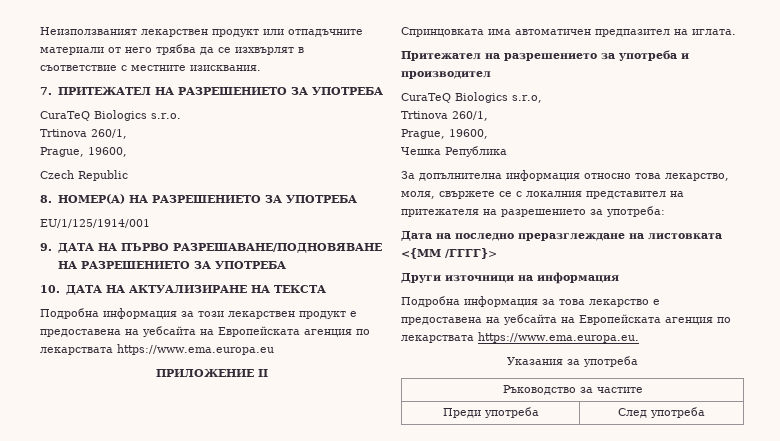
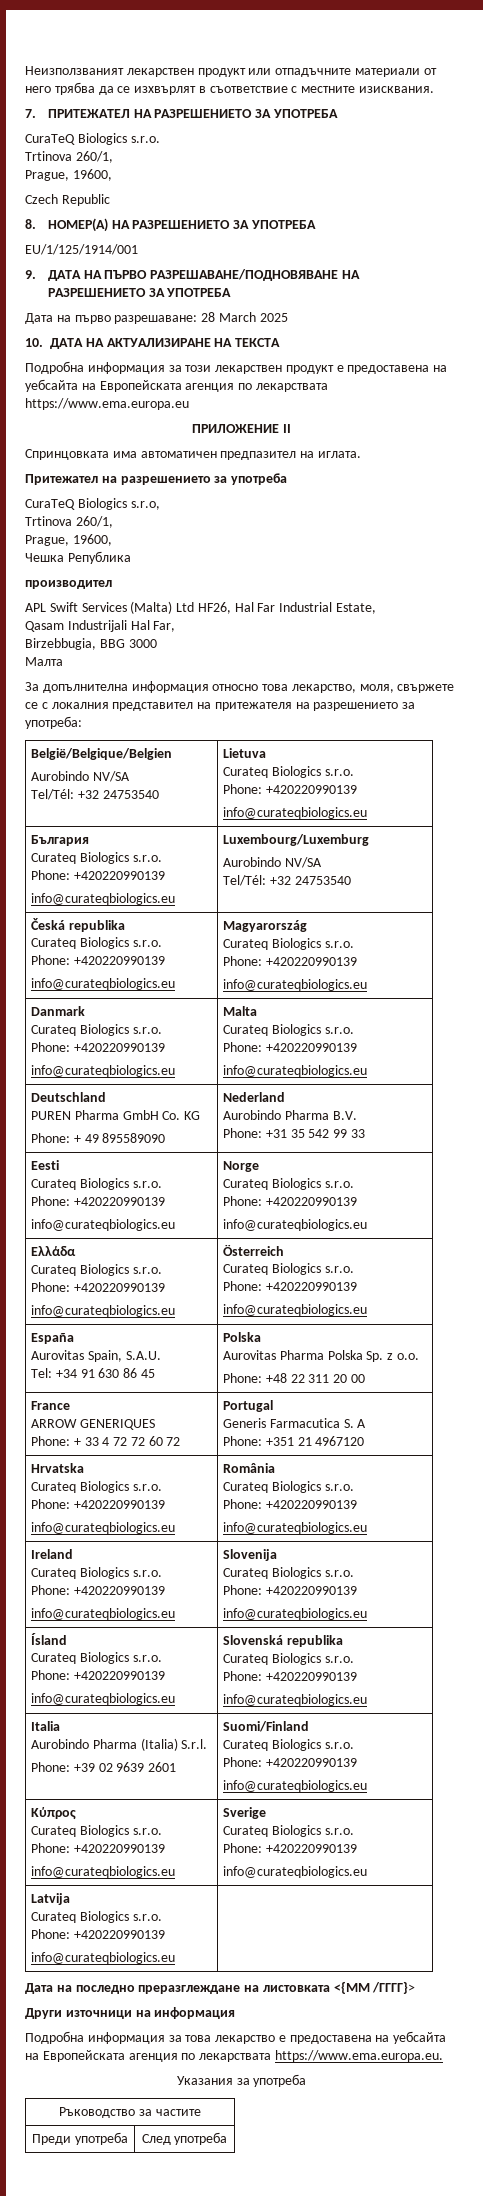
+ Дата на първо разрешаване: 28 March 2025
- Притежател на разрешението за употреба и производител
+ Притежател на разрешението за употреба
+ производител
+ APL Swift Services (Malta) Ltd HF26, Hal Far Industrial Estate,
+ Qasam Industrijali Hal Far,
+ Birzebbugia, BBG 3000
+ Малта
+ België/Belgique/Belgien
+ Aurobindo NV/SA
+ Tel/Tél: +32 24753540 | Lietuva
+ Curateq Biologics s.r.o.
+ Phone: +420220990139
+ info@curateqbiologics.eu
+ България
+ Curateq Biologics s.r.o.
+ Phone: +420220990139
+ info@curateqbiologics.eu | Luxembourg/Luxemburg
+ Aurobindo NV/SA
+ Tel/Tél: +32 24753540
+ Česká republika
+ Curateq Biologics s.r.o.
+ Phone: +420220990139
+ info@curateqbiologics.eu | Magyarország
+ Curateq Biologics s.r.o.
+ Phone: +420220990139
+ info@curateqbiologics.eu
+ Danmark
+ Curateq Biologics s.r.o.
+ Phone: +420220990139
+ info@curateqbiologics.eu | Malta
+ Curateq Biologics s.r.o.
+ Phone: +420220990139
+ info@curateqbiologics.eu
+ Deutschland
+ PUREN Pharma GmbH Co. KG
+ Phone: + 49 895589090 | Nederland
+ Aurobindo Pharma B.V.
+ Phone: +31 35 542 99 33
+ Eesti
+ Curateq Biologics s.r.o.
+ Phone: +420220990139
+ info@curateqbiologics.eu | Norge
+ Curateq Biologics s.r.o.
+ Phone: +420220990139
+ info@curateqbiologics.eu
+ Ελλάδα
+ Curateq Biologics s.r.o.
+ Phone: +420220990139
+ info@curateqbiologics.eu | Österreich
+ Curateq Biologics s.r.o.
+ Phone: +420220990139
+ info@curateqbiologics.eu
+ España
+ Aurovitas Spain, S.A.U.
+ Tel: +34 91 630 86 45 | Polska
+ Aurovitas Pharma Polska Sp. z o.o.
+ Phone: +48 22 311 20 00
+ France
+ ARROW GENERIQUES
+ Phone: + 33 4 72 72 60 72 | Portugal
+ Generis Farmacutica S. A
+ Phone: +351 21 4967120
+ Hrvatska
+ Curateq Biologics s.r.o.
+ Phone: +420220990139
+ info@curateqbiologics.eu | România
+ Curateq Biologics s.r.o.
+ Phone: +420220990139
+ info@curateqbiologics.eu
+ Ireland
+ Curateq Biologics s.r.o.
+ Phone: +420220990139
+ info@curateqbiologics.eu | Slovenija
+ Curateq Biologics s.r.o.
+ Phone: +420220990139
+ info@curateqbiologics.eu
+ Ísland
+ Curateq Biologics s.r.o.
+ Phone: +420220990139
+ info@curateqbiologics.eu | Slovenská republika
+ Curateq Biologics s.r.o.
+ Phone: +420220990139
+ info@curateqbiologics.eu
+ Italia
+ Aurobindo Pharma (Italia) S.r.l.
+ Phone: +39 02 9639 2601 | Suomi/Finland
+ Curateq Biologics s.r.o.
+ Phone: +420220990139
+ info@curateqbiologics.eu
+ Κύπρος
+ Curateq Biologics s.r.o.
+ Phone: +420220990139
+ info@curateqbiologics.eu | Sverige
+ Curateq Biologics s.r.o.
+ Phone: +420220990139
+ info@curateqbiologics.eu
+ Latvija
+ Curateq Biologics s.r.o.
+ Phone: +420220990139
+ info@curateqbiologics.eu |

